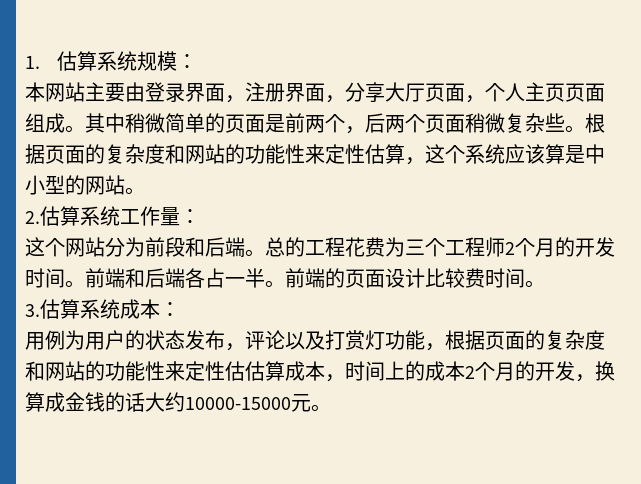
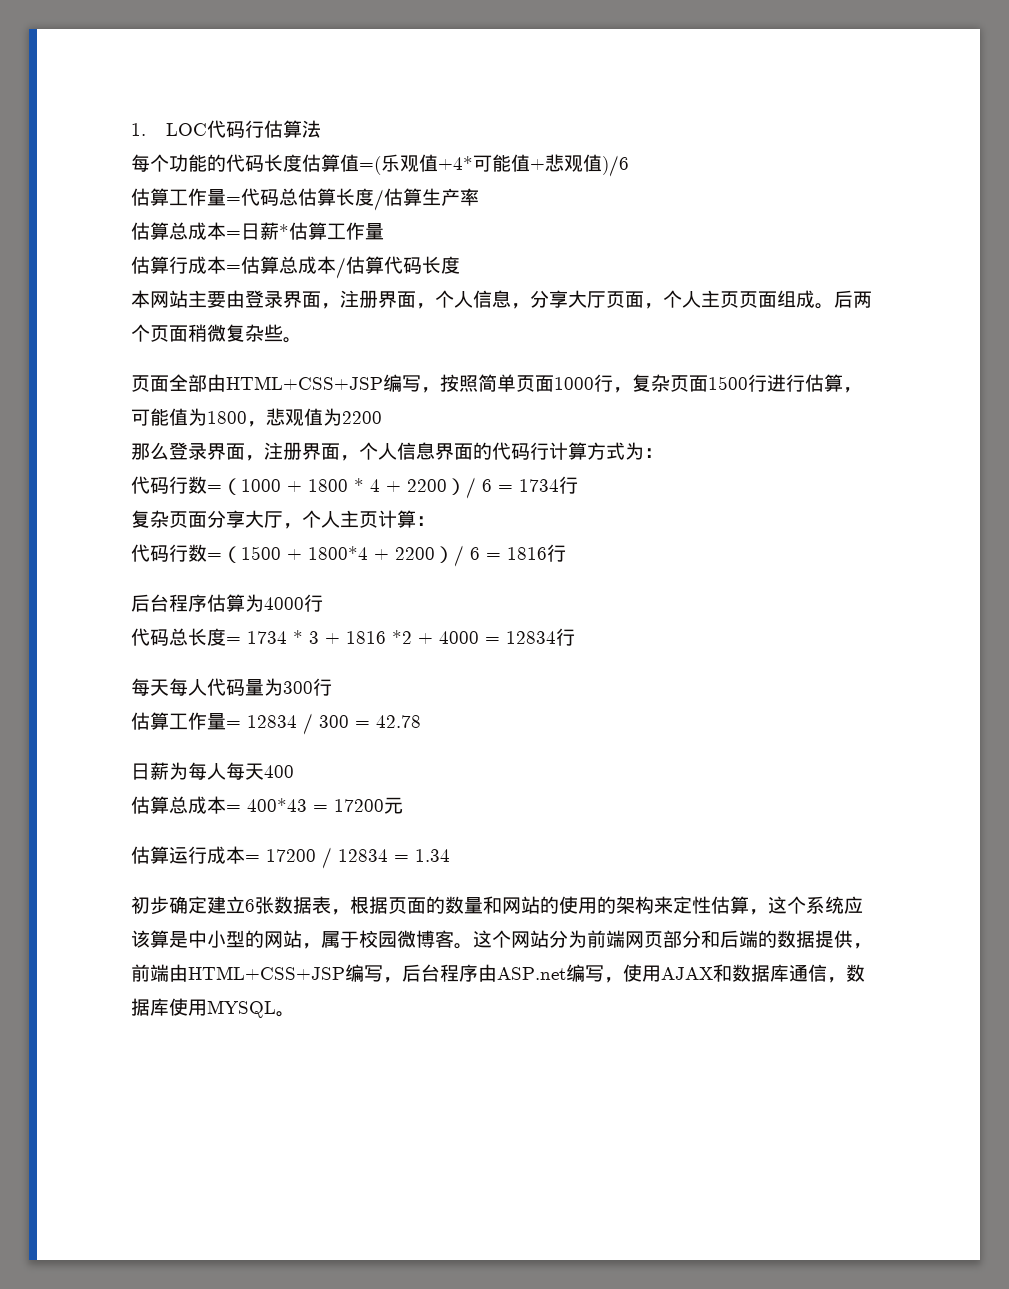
- 1.估算系统规模：
+ 1. LOC代码行估算法
+ 每个功能的代码长度估算值=(乐观值+4*可能值+悲观值)/6
+ 估算工作量=代码总估算长度/估算生产率
+ 估算总成本=日薪*估算工作量
+ 估算行成本=估算总成本/估算代码长度
- 本网站主要由登录界面，注册界面，分享大厅页面，个人主页页面组成。
+ 本网站主要由登录界面，注册界面，个人信息，分享大厅页面，个人主页页面组成。
- 其中稍微简单的页面是前两个，后两个页面稍微复杂些。根据页面的复杂度和网站的功能性来定性估算，这个系统应该算是中小型的网站。
- 2.估算系统工作量：
- 这个网站分为前段和后端。总的工程花费为三个工程师2个月的开发时间。前端和后端各占一半。前端的页面设计比较费时间。
- 3.估算系统成本：
- 用例为用户的状态发布，评论以及打赏灯功能，根据页面的复杂度和网站的功能性来定性估估算成本，时间上的成本2个月的开发，换算成金钱的话大约10000-15000元。
+ 后两个页面稍微复杂些。
+ 页面全部由HTML+CSS+JSP编写，按照简单页面1000行，复杂页面1500行进行估算，可能值为1800，悲观值为2200
+ 那么登录界面，注册界面，个人信息界面的代码行计算方式为：
+ 代码行数=（1000 + 1800 * 4 + 2200）/ 6 = 1734行
+ 复杂页面分享大厅，个人主页计算：
+ 代码行数=（1500 + 1800*4 + 2200）/ 6 = 1816行
+ 后台程序估算为4000行
+ 代码总长度= 1734 * 3 + 1816 *2 + 4000 = 12834行
+ 每天每人代码量为300行
+ 估算工作量= 12834 / 300 = 42.78
+ 日薪为每人每天400
+ 估算总成本= 400*43 = 17200元
+ 估算运行成本= 17200 / 12834 = 1.34
+ 初步确定建立6张数据表，根据页面的数量和网站的使用的架构来定性估算，这个系统应该算是中小型的网站，属于校园微博客。这个网站分为前端网页部分和后端的数据提供，前端由HTML+CSS+JSP编写，后台程序由ASP.net编写，使用AJAX和数据库通信，数据库使用MYSQL。

